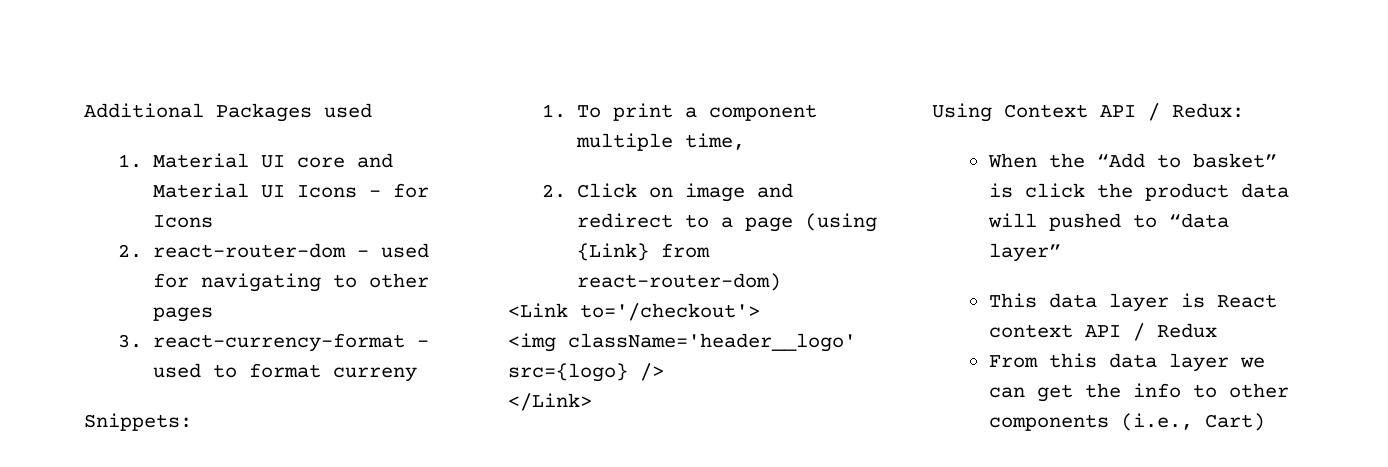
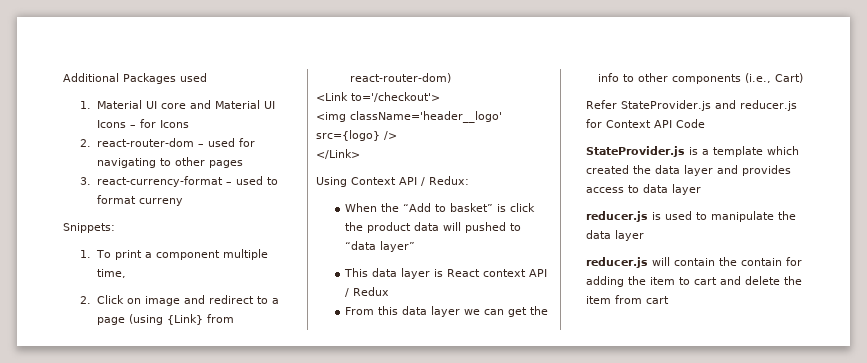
+ Refer StateProvider.js and reducer.js for Context API Code
+ StateProvider.js is a template which created the data layer and provides access to data layer
+ reducer.js is used to manipulate the data layer
+ reducer.js will contain the contain for adding the item to cart and delete the item from cart

